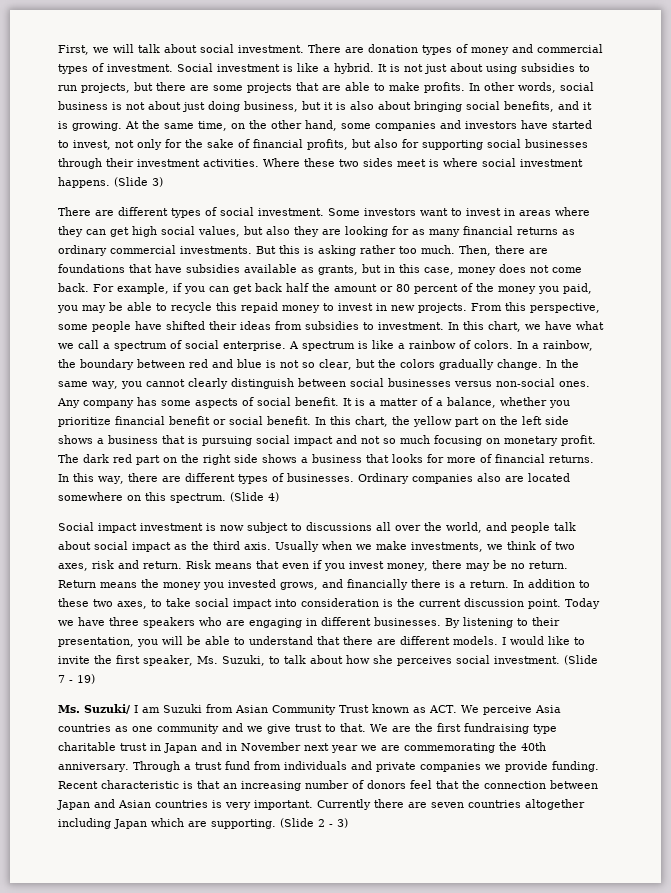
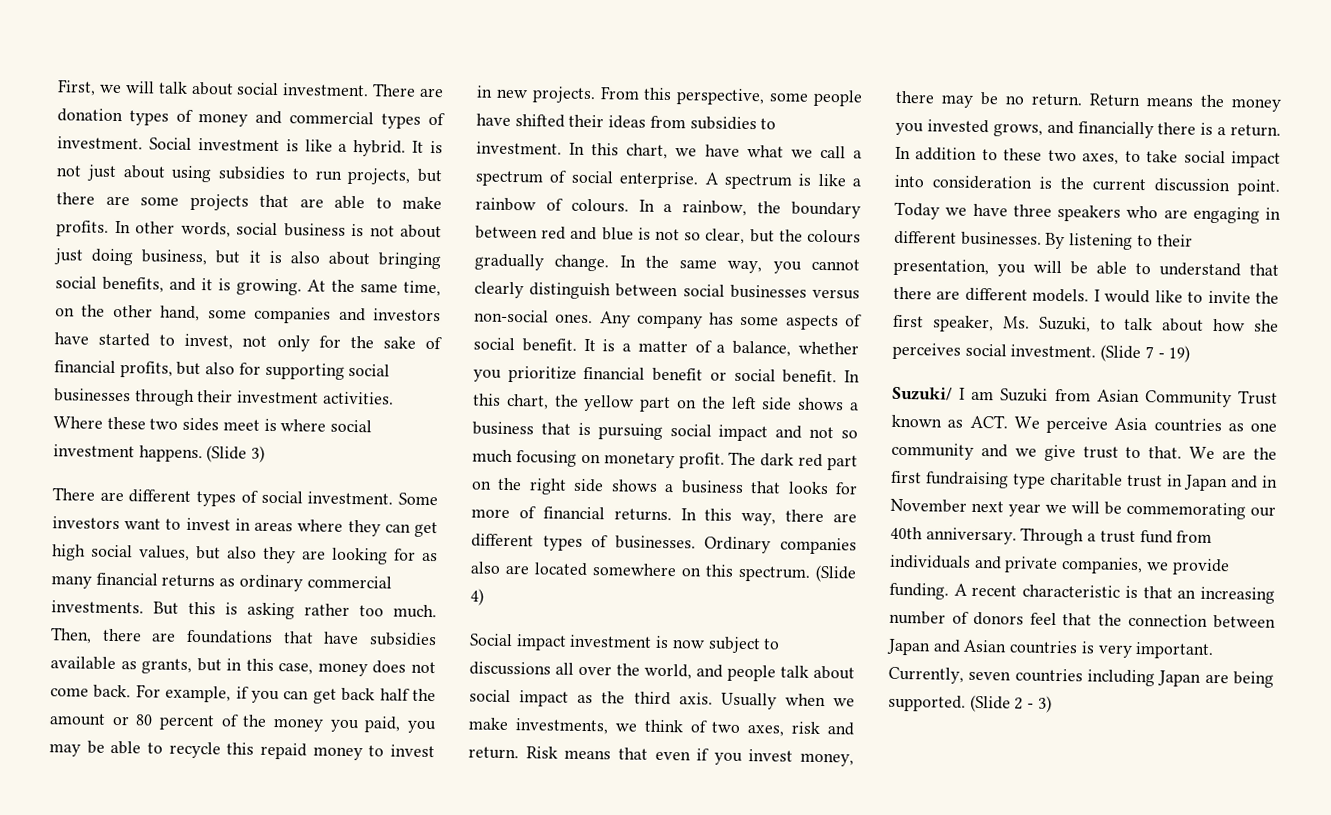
- A spectrum is like a rainbow of colors.
+ A spectrum is like a rainbow of colours.
- In a rainbow, the boundary between red and blue is not so clear, but the colors gradually change.
+ In a rainbow, the boundary between red and blue is not so clear, but the colours gradually change.
- Ms. Suzuki/ I am Suzuki from Asian Community Trust known as ACT. We perceive Asia countries as one community and we give trust to that.
+ Suzuki/ I am Suzuki from Asian Community Trust known as ACT. We perceive Asia countries as one community and we give trust to that.
- We are the first fundraising type charitable trust in Japan and in November next year we are commemorating the 40th anniversary.
+ We are the first fundraising type charitable trust in Japan and in November next year we will be commemorating our 40th anniversary.
- Through a trust fund from individuals and private companies we provide funding.
+ Through a trust fund from individuals and private companies, we provide funding.
- Recent characteristic is that an increasing number of donors feel that the connection between Japan and Asian countries is very important.
+ A recent characteristic is that an increasing number of donors feel that the connection between Japan and Asian countries is very important.
- Currently there are seven countries altogether including Japan which are supporting.
+ Currently, seven countries including Japan are being supported.

